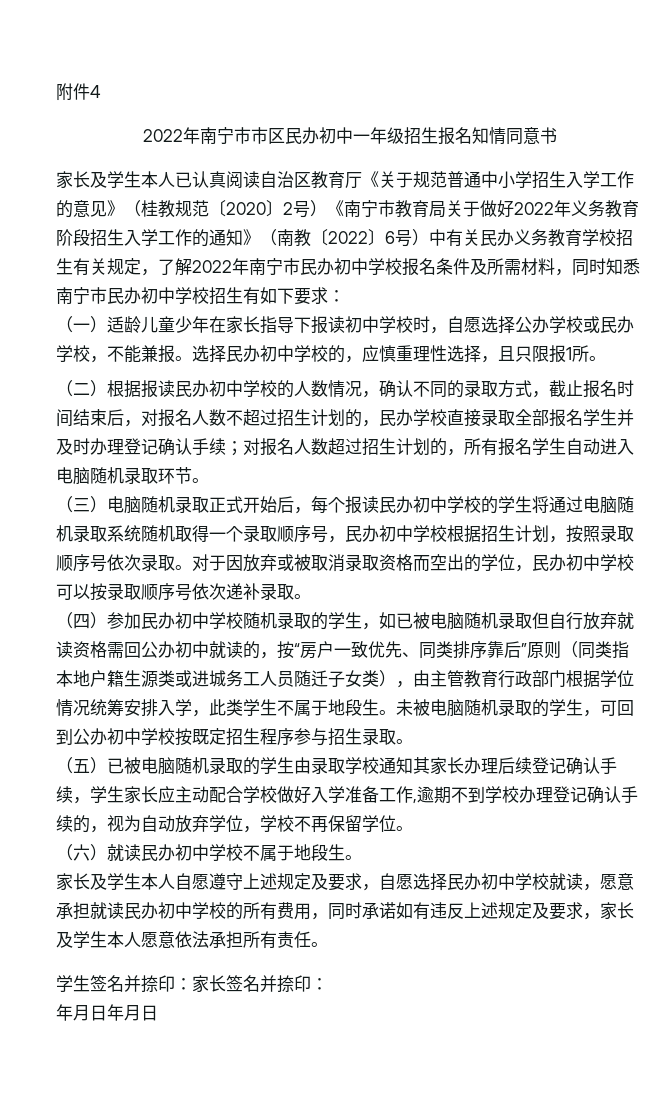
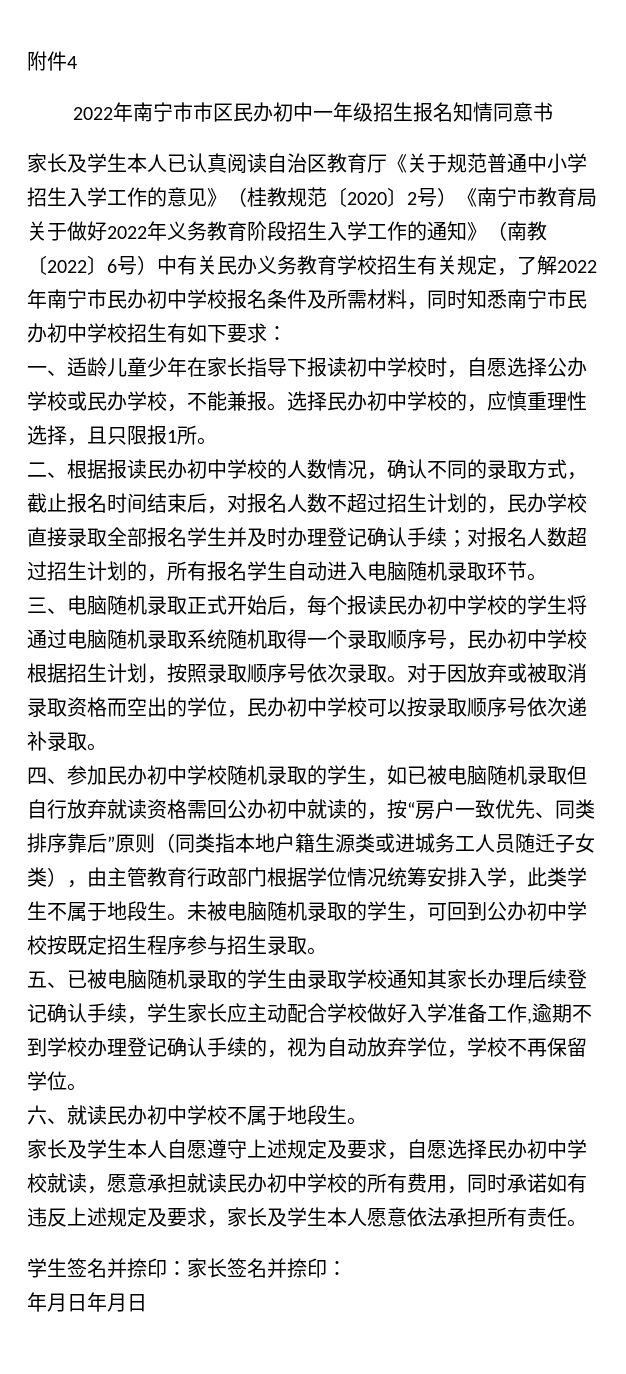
- （一）适龄儿童少年在家长指导下报读初中学校时，自愿选择公办学校或民办学校，不能兼报。
+ 一、适龄儿童少年在家长指导下报读初中学校时，自愿选择公办学校或民办学校，不能兼报。
- （二）根据报读民办初中学校的人数情况，确认不同的录取方式，截止报名时间结束后，对报名人数不超过招生计划的，民办学校直接录取全部报名学生并及时办理登记确认手续；对报名人数超过招生计划的，所有报名学生自动进入电脑随机录取环节。
+ 二、根据报读民办初中学校的人数情况，确认不同的录取方式，截止报名时间结束后，对报名人数不超过招生计划的，民办学校直接录取全部报名学生并及时办理登记确认手续；对报名人数超过招生计划的，所有报名学生自动进入电脑随机录取环节。
- （三）电脑随机录取正式开始后，每个报读民办初中学校的学生将通过电脑随机录取系统随机取得一个录取顺序号，民办初中学校根据招生计划，按照录取顺序号依次录取。
+ 三、电脑随机录取正式开始后，每个报读民办初中学校的学生将通过电脑随机录取系统随机取得一个录取顺序号，民办初中学校根据招生计划，按照录取顺序号依次录取。
- （四）参加民办初中学校随机录取的学生，如已被电脑随机录取但自行放弃就读资格需回公办初中就读的，按“房户一致优先、同类排序靠后”原则（同类指本地户籍生源类或进城务工人员随迁子女类），由主管教育行政部门根据学位情况统筹安排入学，此类学生不属于地段生。
+ 四、参加民办初中学校随机录取的学生，如已被电脑随机录取但自行放弃就读资格需回公办初中就读的，按“房户一致优先、同类排序靠后”原则（同类指本地户籍生源类或进城务工人员随迁子女类），由主管教育行政部门根据学位情况统筹安排入学，此类学生不属于地段生。
- （五）已被电脑随机录取的学生由录取学校通知其家长办理后续登记确认手续，学生家长应主动配合学校做好入学准备工作,逾期不到学校办理登记确认手续的，视为自动放弃学位，学校不再保留学位。
+ 五、已被电脑随机录取的学生由录取学校通知其家长办理后续登记确认手续，学生家长应主动配合学校做好入学准备工作,逾期不到学校办理登记确认手续的，视为自动放弃学位，学校不再保留学位。
- （六）就读民办初中学校不属于地段生。
+ 六、就读民办初中学校不属于地段生。

